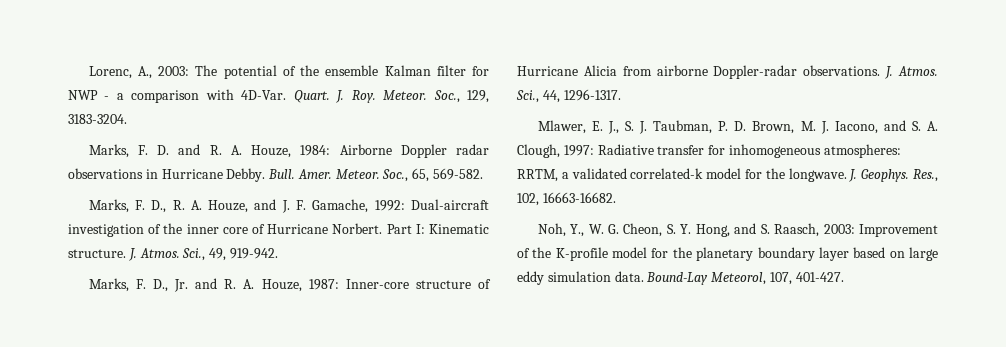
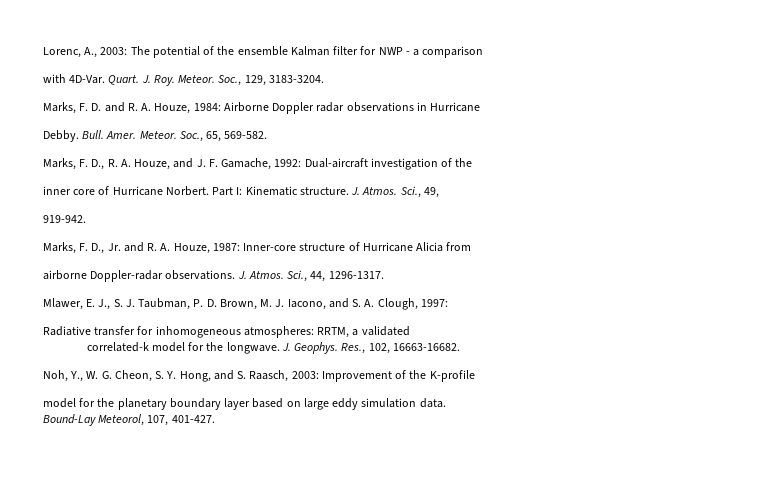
- Lorenc, A., 2003: The potential of the ensemble Kalman filter for NWP - a comparison with 4D-Var.
+ Lorenc, A., 2003: The potential of the ensemble Kalman filter for NWP - a comparison
+ with 4D-Var.
- Marks, F. D. and R. A. Houze, 1984: Airborne Doppler radar observations in Hurricane Debby.
+ Marks, F. D. and R. A. Houze, 1984: Airborne Doppler radar observations in Hurricane
+ Debby.
- Marks, F. D., R. A. Houze, and J. F. Gamache, 1992: Dual-aircraft investigation of the inner core of Hurricane Norbert.
+ Marks, F. D., R. A. Houze, and J. F. Gamache, 1992: Dual-aircraft investigation of the
+ inner core of Hurricane Norbert.
- Sci., 49, 919-942.
+ Sci., 49,
+ 919-942.
- Marks, F. D., Jr. and R. A. Houze, 1987: Inner-core structure of Hurricane Alicia from airborne Doppler-radar observations.
+ Marks, F. D., Jr. and R. A. Houze, 1987: Inner-core structure of Hurricane Alicia from
+ airborne Doppler-radar observations.
- Mlawer, E. J., S. J. Taubman, P. D. Brown, M. J. Iacono, and S. A. Clough, 1997: Radiative transfer for inhomogeneous atmospheres: RRTM, a validated correlated-k model for the longwave.
+ Mlawer, E. J., S. J. Taubman, P. D. Brown, M. J. Iacono, and S. A. Clough, 1997:
+ Radiative transfer for inhomogeneous atmospheres: RRTM, a validated
+ correlated-k model for the longwave.
- Noh, Y., W. G. Cheon, S. Y. Hong, and S. Raasch, 2003: Improvement of the K-profile model for the planetary boundary layer based on large eddy simulation data. Bound-Lay Meteorol, 107, 401-427.
+ Noh, Y., W. G. Cheon, S. Y. Hong, and S. Raasch, 2003: Improvement of the K-profile
+ model for the planetary boundary layer based on large eddy simulation data.
+ Bound-Lay Meteorol, 107, 401-427.

